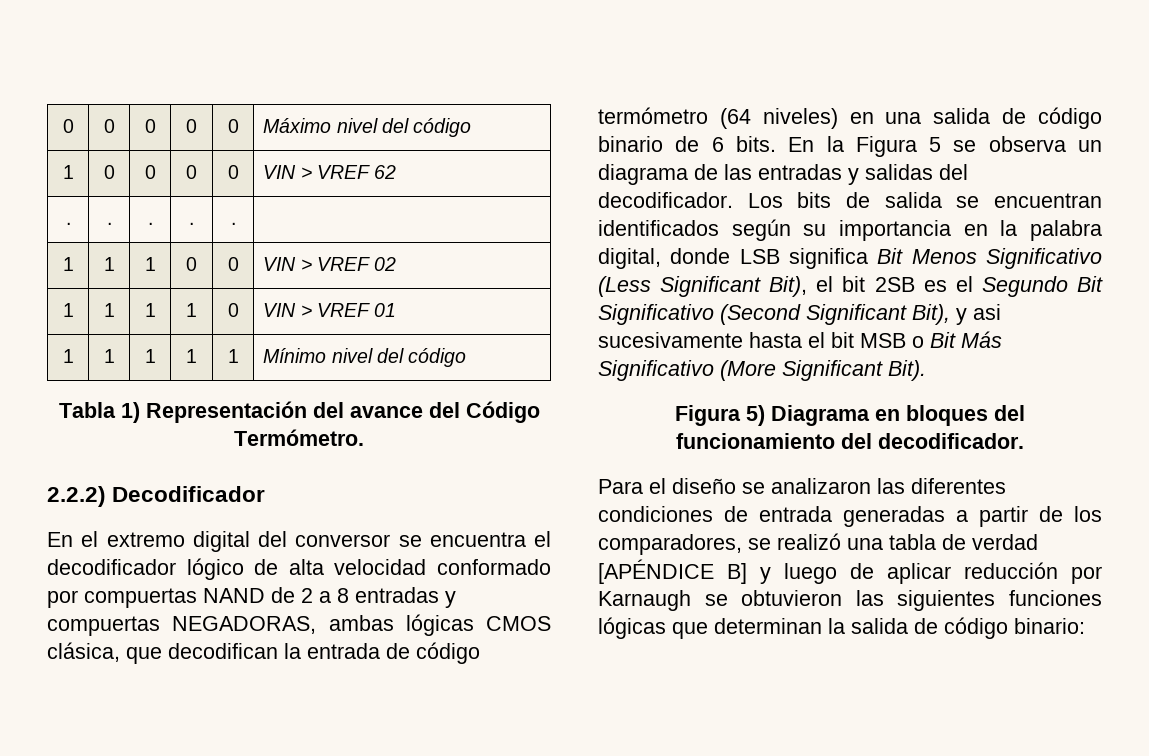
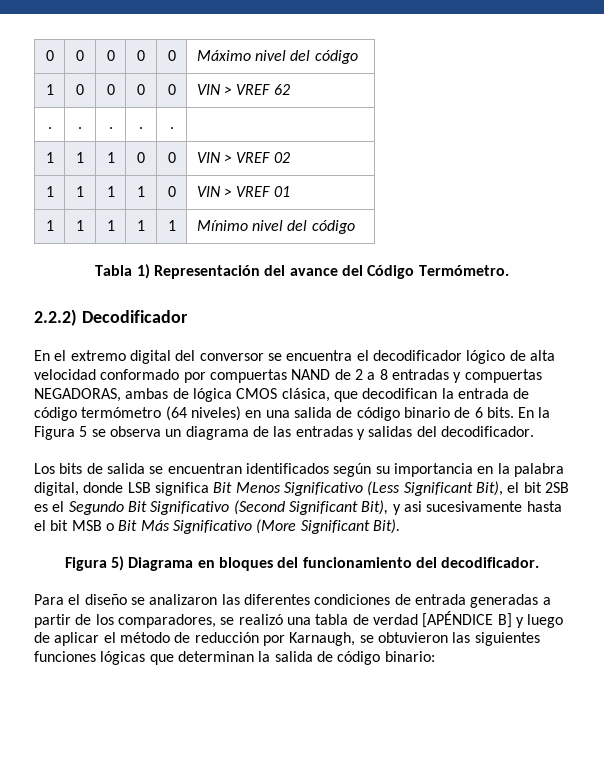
- En el extremo digital del conversor se encuentra el decodificador lógico de alta velocidad conformado por compuertas NAND de 2 a 8 entradas y compuertas NEGADORAS, ambas lógicas CMOS clásica, que decodifican la entrada de código termómetro (64 niveles) en una salida de código binario de 6 bits.
+ En el extremo digital del conversor se encuentra el decodificador lógico de alta velocidad conformado por compuertas NAND de 2 a 8 entradas y compuertas NEGADORAS, ambas de lógica CMOS clásica, que decodifican la entrada de código termómetro (64 niveles) en una salida de código binario de 6 bits.
- En la Figura 5 se observa un diagrama de las entradas y salidas del decodificador. Los bits de salida se encuentran identificados según su importancia en la palabra digital, donde LSB significa Bit Menos Significativo (Less Significant Bit), el bit 2SB es el Segundo Bit Significativo (Second Significant Bit), y asi sucesivamente hasta el bit MSB o Bit Más Significativo (More Significant Bit).
+ En la Figura 5 se observa un diagrama de las entradas y salidas del decodificador.
+ Los bits de salida se encuentran identificados según su importancia en la palabra digital, donde LSB significa Bit Menos Significativo (Less Significant Bit), el bit 2SB es el Segundo Bit Significativo (Second Significant Bit), y asi sucesivamente hasta el bit MSB o Bit Más Significativo (More Significant Bit).
- Para el diseño se analizaron las diferentes condiciones de entrada generadas a partir de los comparadores, se realizó una tabla de verdad [APÉNDICE B] y luego de aplicar reducción por Karnaugh se obtuvieron las siguientes funciones lógicas que determinan la salida de código binario:
+ Para el diseño se analizaron las diferentes condiciones de entrada generadas a partir de los comparadores, se realizó una tabla de verdad [APÉNDICE B] y luego de aplicar el método de reducción por Karnaugh, se obtuvieron las siguientes funciones lógicas que determinan la salida de código binario:

